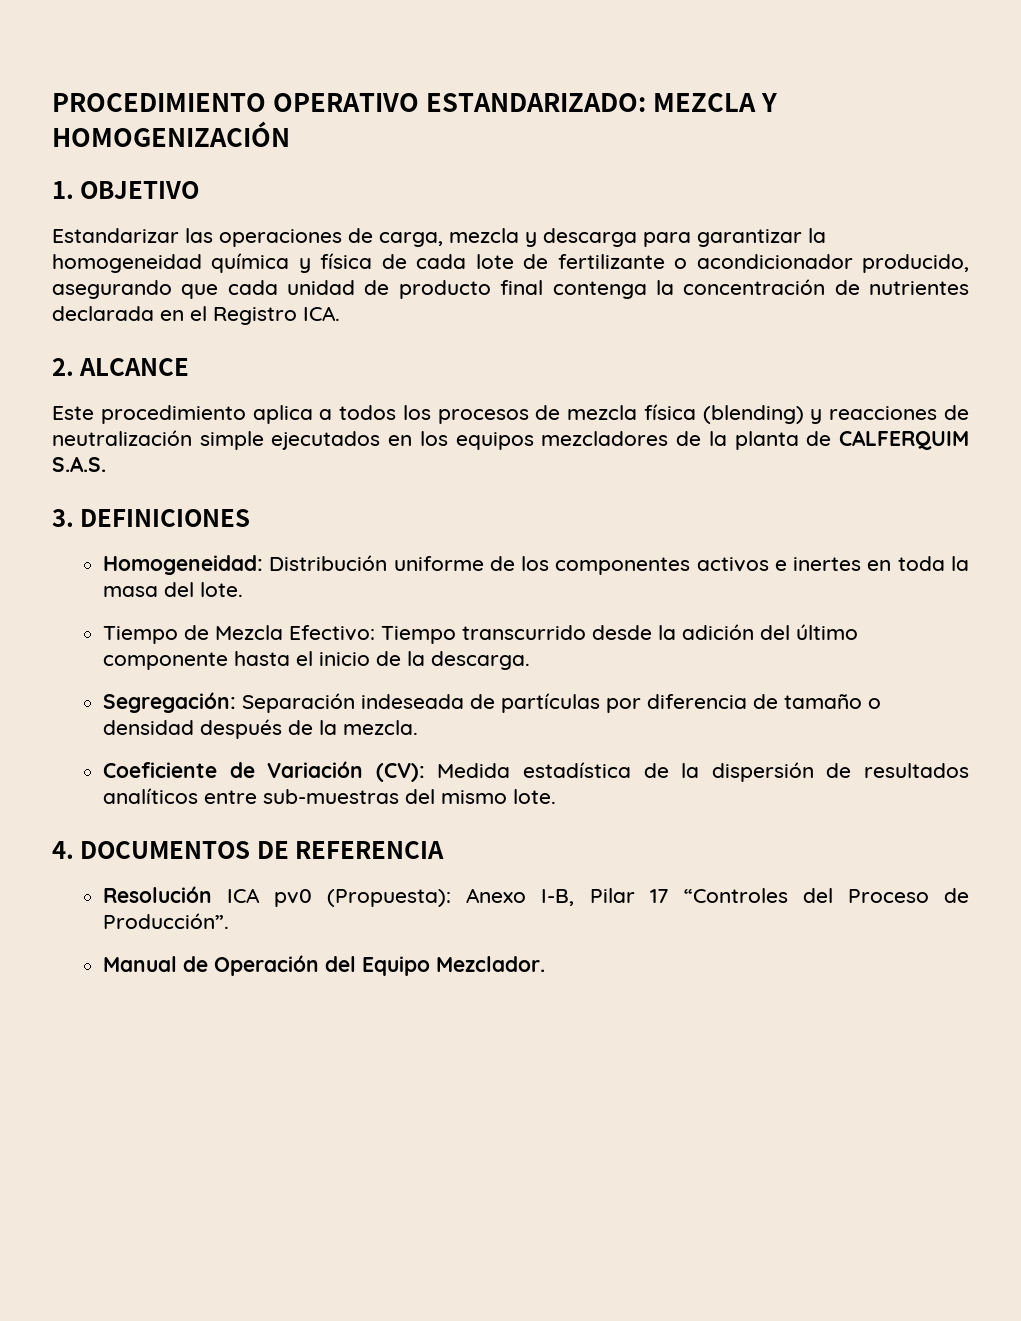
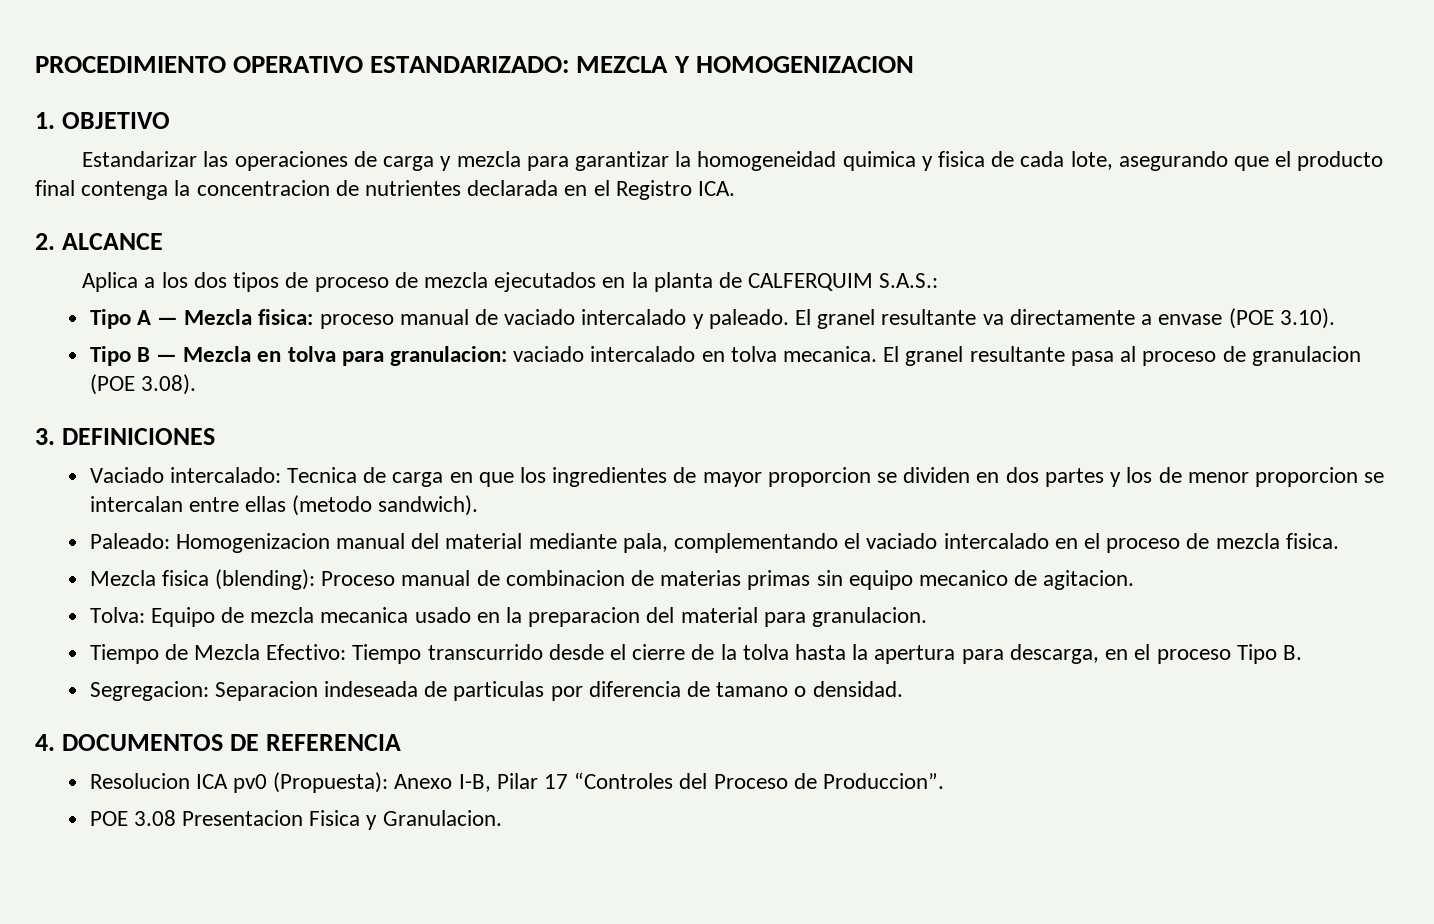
- PROCEDIMIENTO OPERATIVO ESTANDARIZADO: MEZCLA Y HOMOGENIZACIÓN
+ PROCEDIMIENTO OPERATIVO ESTANDARIZADO: MEZCLA Y HOMOGENIZACION
- Estandarizar las operaciones de carga, mezcla y descarga para garantizar la homogeneidad química y física de cada lote de fertilizante o acondicionador producido, asegurando que cada unidad de producto final contenga la concentración de nutrientes declarada en el Registro ICA.
+ Estandarizar las operaciones de carga y mezcla para garantizar la homogeneidad quimica y fisica de cada lote, asegurando que el producto final contenga la concentracion de nutrientes declarada en el Registro ICA.
- Este procedimiento aplica a todos los procesos de mezcla física (blending) y reacciones de neutralización simple ejecutados en los equipos mezcladores de la planta de CALFERQUIM S.A.S.
+ Aplica a los dos tipos de proceso de mezcla ejecutados en la planta de CALFERQUIM S.A.S.:
+ Tipo A — Mezcla fisica: proceso manual de vaciado intercalado y paleado. El granel resultante va directamente a envase (POE 3.10).
+ Tipo B — Mezcla en tolva para granulacion: vaciado intercalado en tolva mecanica. El granel resultante pasa al proceso de granulacion (POE 3.08).
  3. DEFINICIONES
- Homogeneidad: Distribución uniforme de los componentes activos e inertes en toda la masa del lote.
+ Vaciado intercalado: Tecnica de carga en que los ingredientes de mayor proporcion se dividen en dos partes y los de menor proporcion se intercalan entre ellas (metodo sandwich).
+ Paleado: Homogenizacion manual del material mediante pala, complementando el vaciado intercalado en el proceso de mezcla fisica.
+ Mezcla fisica (blending): Proceso manual de combinacion de materias primas sin equipo mecanico de agitacion.
+ Tolva: Equipo de mezcla mecanica usado en la preparacion del material para granulacion.
- Tiempo de Mezcla Efectivo: Tiempo transcurrido desde la adición del último componente hasta el inicio de la descarga.
- Segregación: Separación indeseada de partículas por diferencia de tamaño o densidad después de la mezcla.
- Coeficiente de Variación (CV): Medida estadística de la dispersión de resultados analíticos entre sub-muestras del mismo lote.
+ Tiempo de Mezcla Efectivo: Tiempo transcurrido desde el cierre de la tolva hasta la apertura para descarga, en el proceso Tipo B.
+ Segregacion: Separacion indeseada de particulas por diferencia de tamano o densidad.
- Resolución ICA pv0 (Propuesta): Anexo I-B, Pilar 17 “Controles del Proceso de Producción”.
- Manual de Operación del Equipo Mezclador.
+ Resolucion ICA pv0 (Propuesta): Anexo I-B, Pilar 17 “Controles del Proceso de Produccion”.
+ POE 3.08 Presentacion Fisica y Granulacion.

